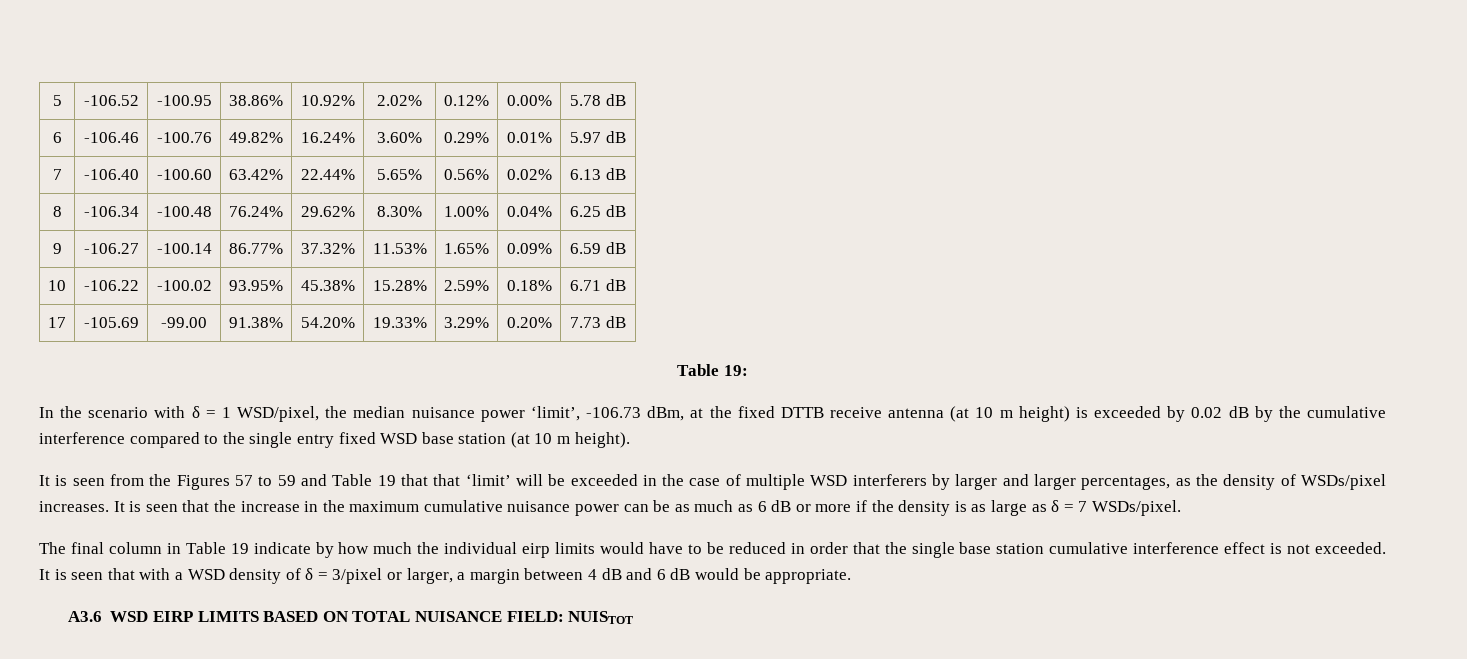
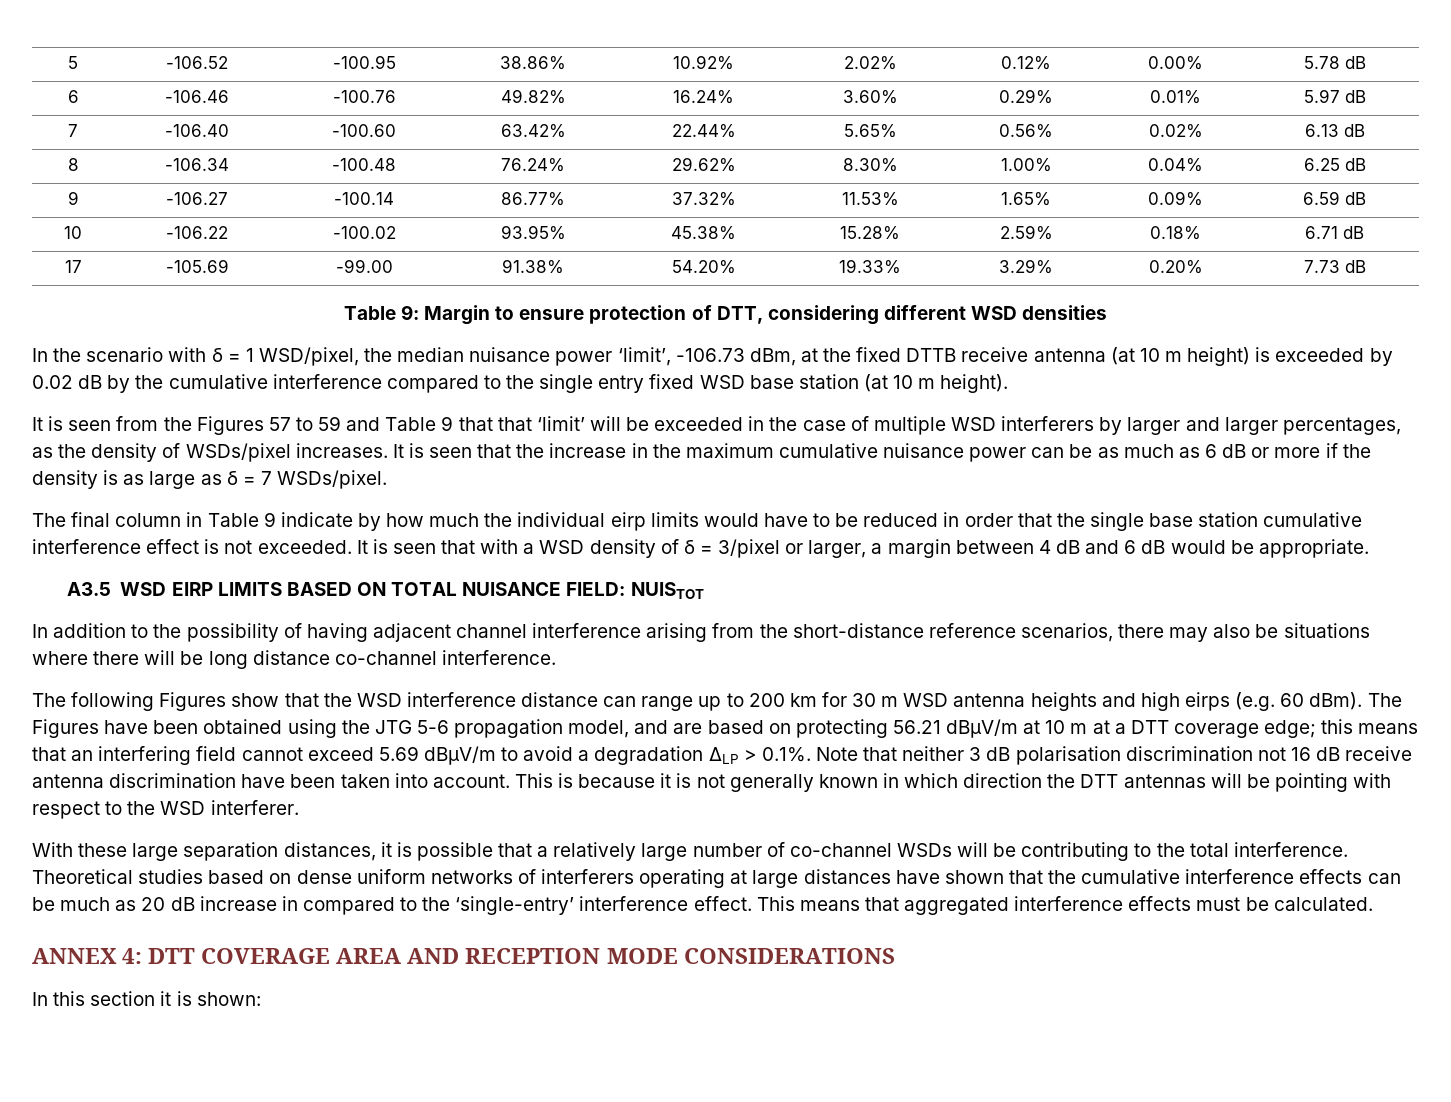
- Table 19:
+ Table 9: Margin to ensure protection of DTT, considering different WSD densities
- It is seen from the Figures 57 to 59 and Table 19 that that ‘limit’ will be exceeded in the case of multiple WSD interferers by larger and larger percentages, as the density of WSDs/pixel increases.
+ It is seen from the Figures 57 to 59 and Table 9 that that ‘limit’ will be exceeded in the case of multiple WSD interferers by larger and larger percentages, as the density of WSDs/pixel increases.
- The final column in Table 19 indicate by how much the individual eirp limits would have to be reduced in order that the single base station cumulative interference effect is not exceeded.
+ The final column in Table 9 indicate by how much the individual eirp limits would have to be reduced in order that the single base station cumulative interference effect is not exceeded.
- A3.6 WSD EIRP LIMITS BASED ON TOTAL NUISANCE FIELD: NUISTOT
+ A3.5 WSD EIRP LIMITS BASED ON TOTAL NUISANCE FIELD: NUISTOT
+ In addition to the possibility of having adjacent channel interference arising from the short-distance reference scenarios, there may also be situations where there will be long distance co-channel interference.
+ The following Figures show that the WSD interference distance can range up to 200 km for 30 m WSD antenna heights and high eirps (e.g. 60 dBm). The Figures have been obtained using the JTG 5-6 propagation model, and are based on protecting 56.21 dBµV/m at 10 m at a DTT coverage edge; this means that an interfering field cannot exceed 5.69 dBµV/m to avoid a degradation ΔLP > 0.1%. Note that neither 3 dB polarisation discrimination not 16 dB receive antenna discrimination have been taken into account. This is because it is not generally known in which direction the DTT antennas will be pointing with respect to the WSD interferer.
+ With these large separation distances, it is possible that a relatively large number of co-channel WSDs will be contributing to the total interference. Theoretical studies based on dense uniform networks of interferers operating at large distances have shown that the cumulative interference effects can be much as 20 dB increase in compared to the ‘single-entry’ interference effect. This means that aggregated interference effects must be calculated.
+ ANNEX 4: DTT COVERAGE AREA AND RECEPTION MODE CONSIDERATIONS
+ In this section it is shown:

